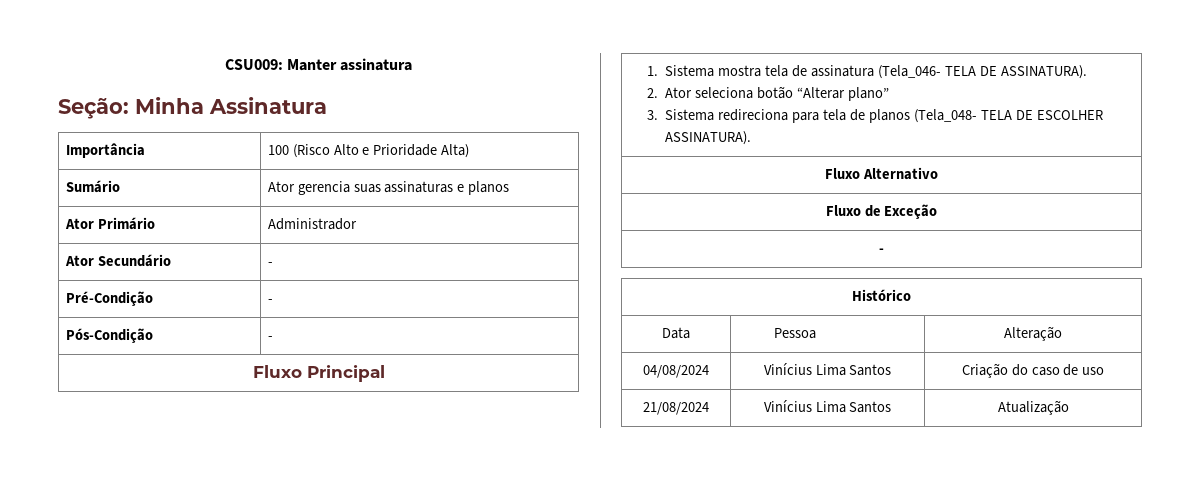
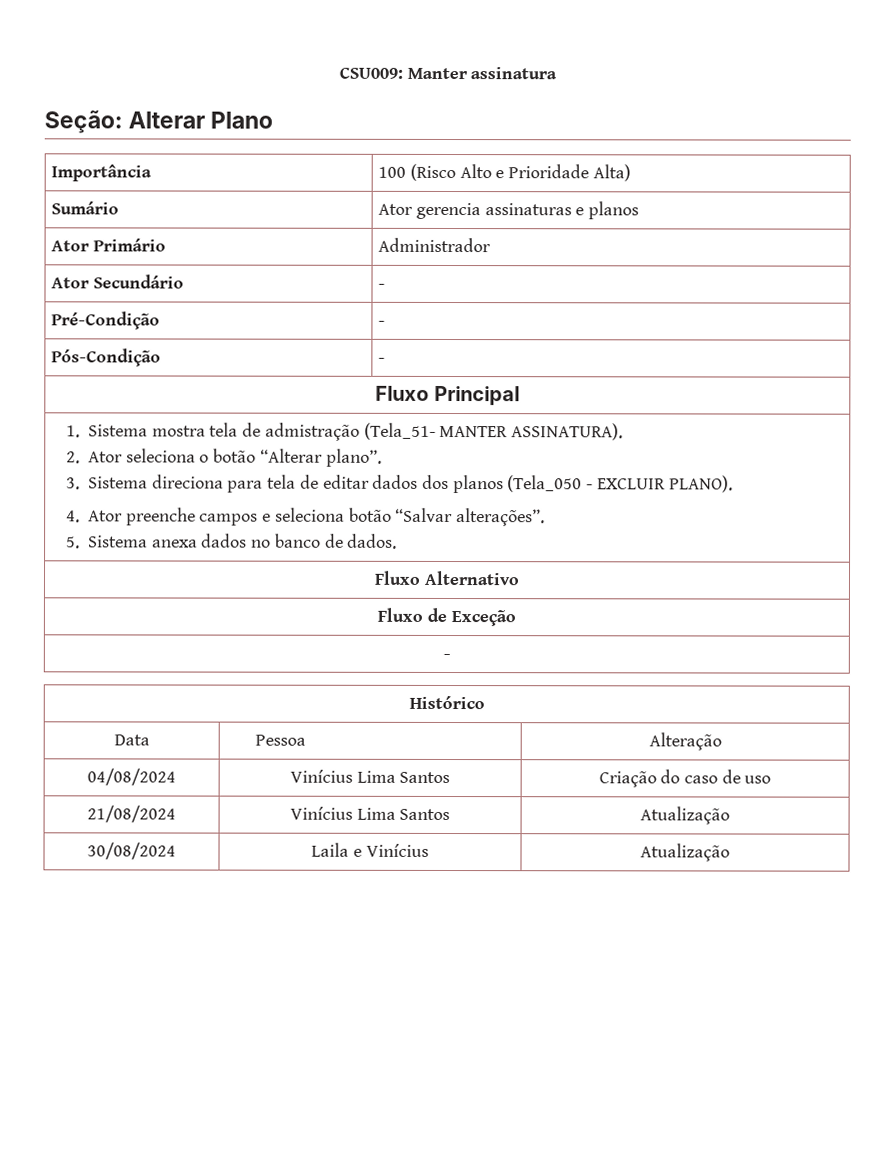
- Seção: Minha Assinatura
+ Seção: Alterar Plano
- Sumário | Ator gerencia suas assinaturas e planos
+ Sumário | Ator gerencia assinaturas e planos
- 1. Sistema mostra tela de assinatura (Tela_046- TELA DE ASSINATURA).
+ 1. Sistema mostra tela de admistração (Tela_51- MANTER ASSINATURA).
- 2. Ator seleciona botão “Alterar plano”
+ 2. Ator seleciona o botão “Alterar plano”.
- 3. Sistema redireciona para tela de planos (Tela_048- TELA DE ESCOLHER ASSINATURA).
+ 3. Sistema direciona para tela de editar dados dos planos (Tela_050 - EXCLUIR PLANO).
+ 4. Ator preenche campos e seleciona botão “Salvar alterações”.
+ 5. Sistema anexa dados no banco de dados.
+ 30/08/2024 | Laila e Vinícius | Atualização

